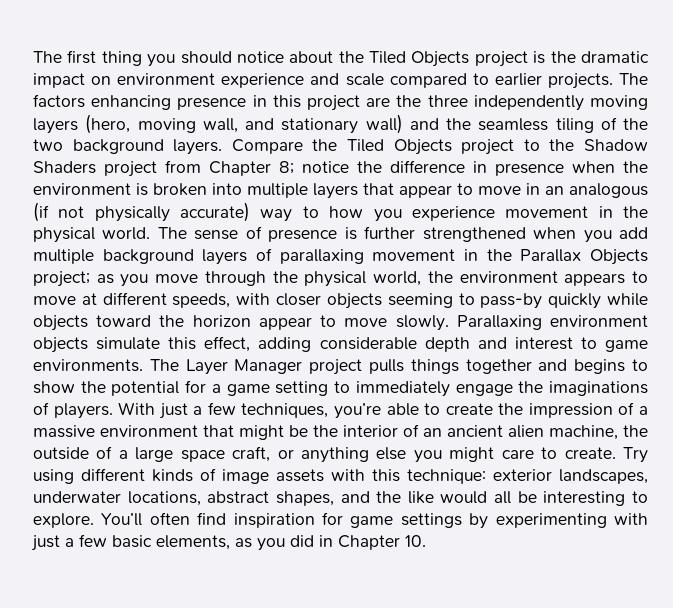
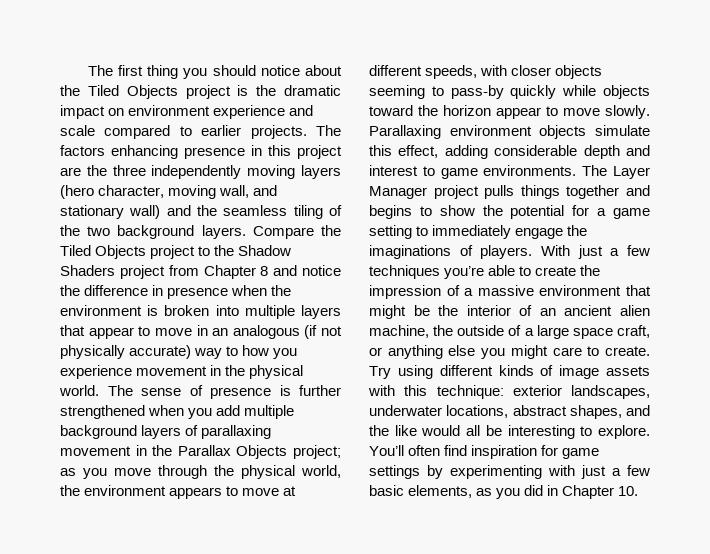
- The factors enhancing presence in this project are the three independently moving layers (hero, moving wall, and stationary wall) and the seamless tiling of the two background layers.
+ The factors enhancing presence in this project are the three independently moving layers (hero character, moving wall, and stationary wall) and the seamless tiling of the two background layers.
- Compare the Tiled Objects project to the Shadow Shaders project from Chapter 8; notice the difference in presence when the environment is broken into multiple layers that appear to move in an analogous (if not physically accurate) way to how you experience movement in the physical world.
+ Compare the Tiled Objects project to the Shadow Shaders project from Chapter 8 and notice the difference in presence when the environment is broken into multiple layers that appear to move in an analogous (if not physically accurate) way to how you experience movement in the physical world.
- With just a few techniques, you’re able to create the impression of a massive environment that might be the interior of an ancient alien machine, the outside of a large space craft, or anything else you might care to create.
+ With just a few techniques you’re able to create the impression of a massive environment that might be the interior of an ancient alien machine, the outside of a large space craft, or anything else you might care to create.

